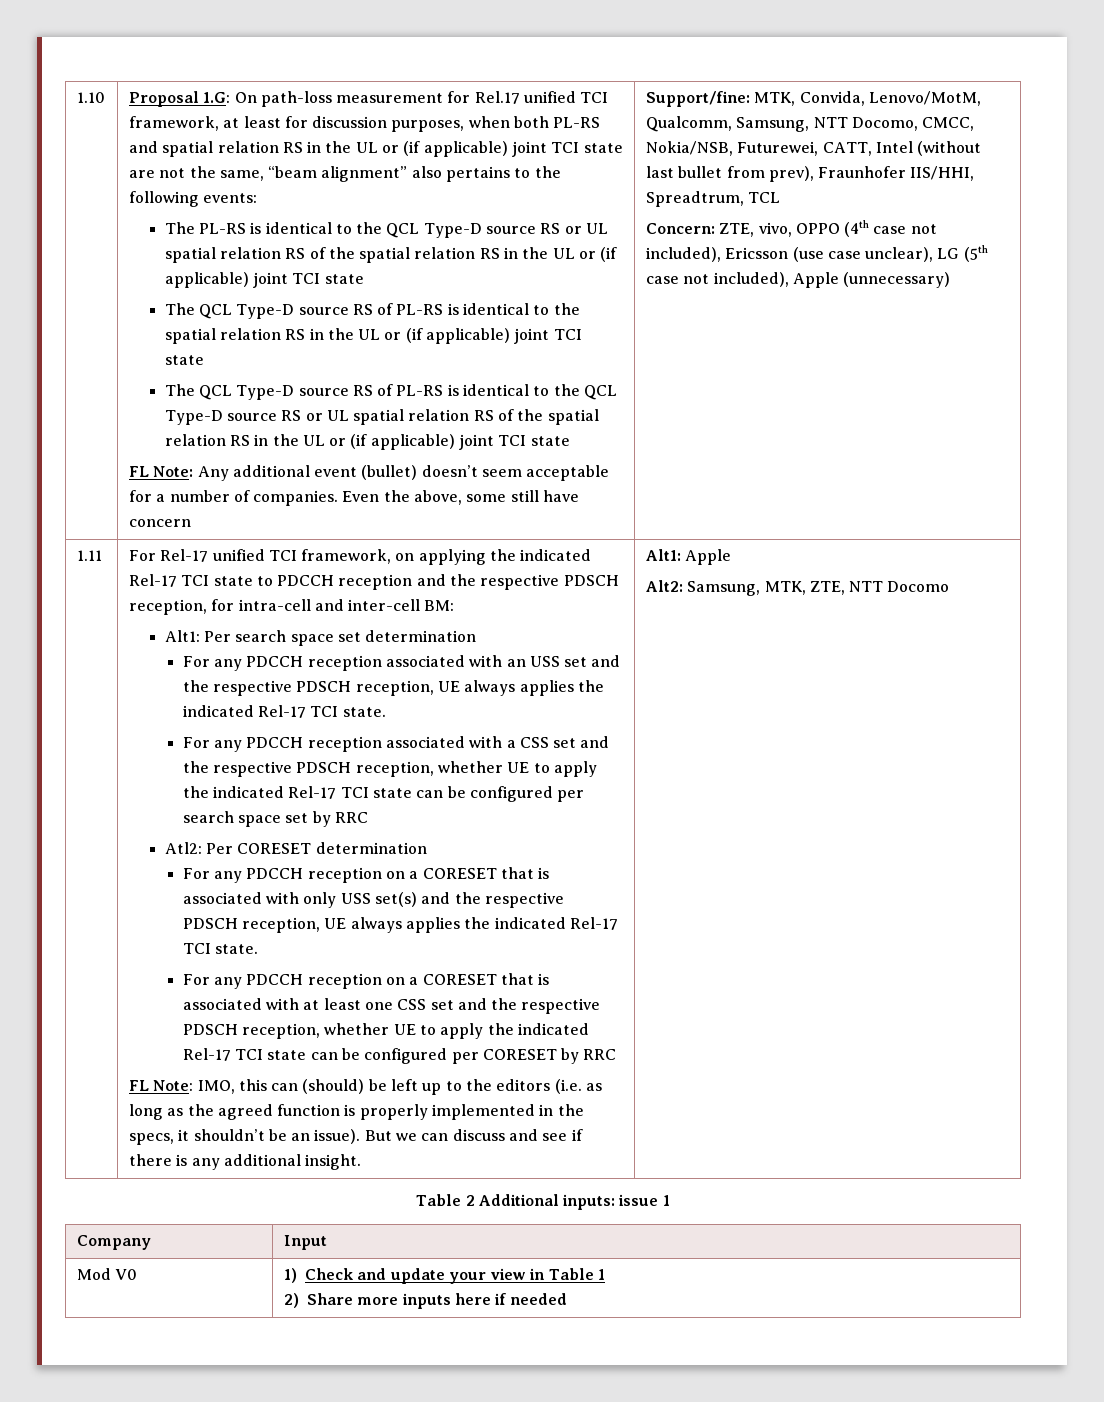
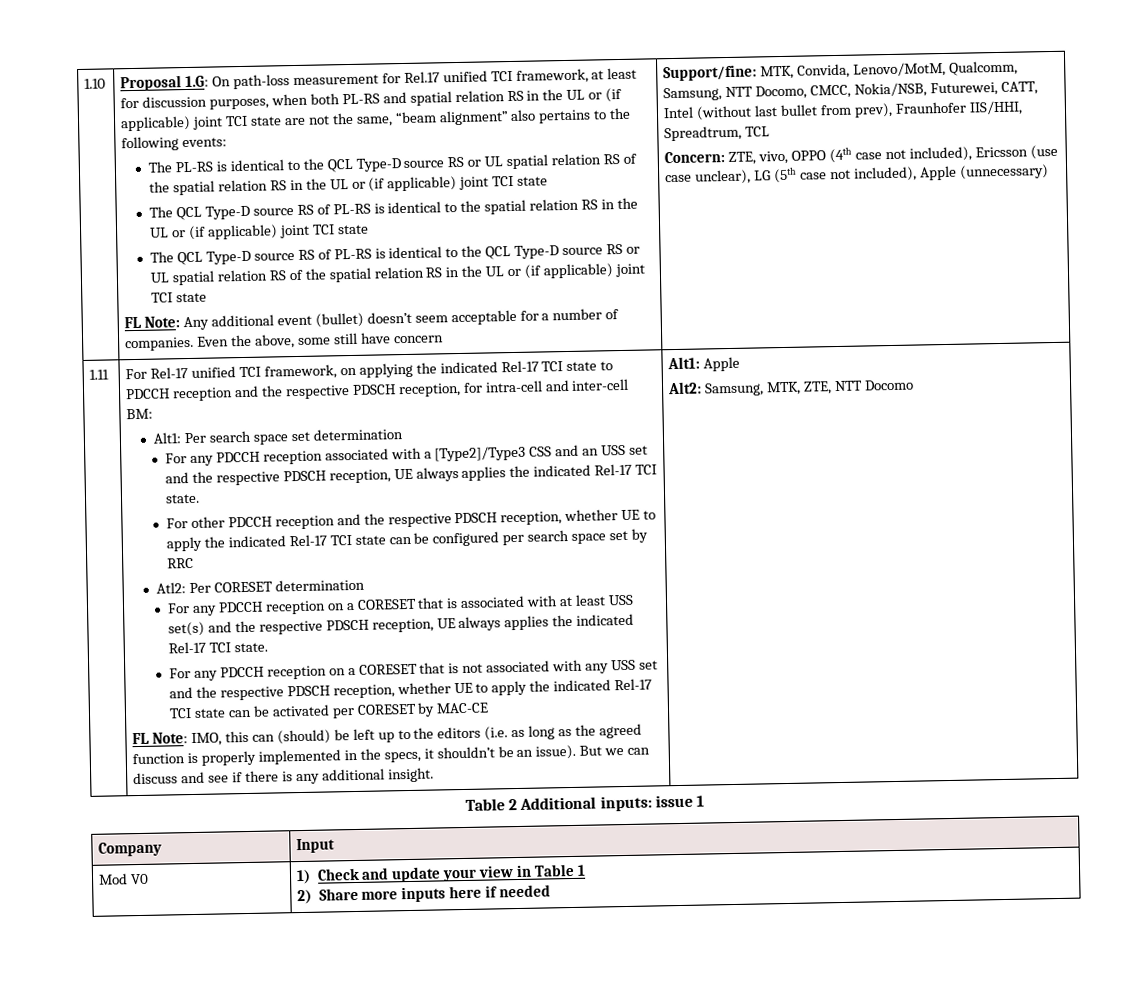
- For any PDCCH reception associated with an USS set and the respective PDSCH reception, UE always applies the indicated Rel-17 TCI state.
+ For any PDCCH reception associated with a [Type2]/Type3 CSS and an USS set and the respective PDSCH reception, UE always applies the indicated Rel-17 TCI state.
- For any PDCCH reception associated with a CSS set and the respective PDSCH reception, whether UE to apply the indicated Rel-17 TCI state can be configured per search space set by RRC
+ For other PDCCH reception and the respective PDSCH reception, whether UE to apply the indicated Rel-17 TCI state can be configured per search space set by RRC
- For any PDCCH reception on a CORESET that is associated with only USS set(s) and the respective PDSCH reception, UE always applies the indicated Rel-17 TCI state.
+ For any PDCCH reception on a CORESET that is associated with at least USS set(s) and the respective PDSCH reception, UE always applies the indicated Rel-17 TCI state.
- For any PDCCH reception on a CORESET that is associated with at least one CSS set and the respective PDSCH reception, whether UE to apply the indicated Rel-17 TCI state can be configured per CORESET by RRC
+ For any PDCCH reception on a CORESET that is not associated with any USS set and the respective PDSCH reception, whether UE to apply the indicated Rel-17 TCI state can be activated per CORESET by MAC-CE

